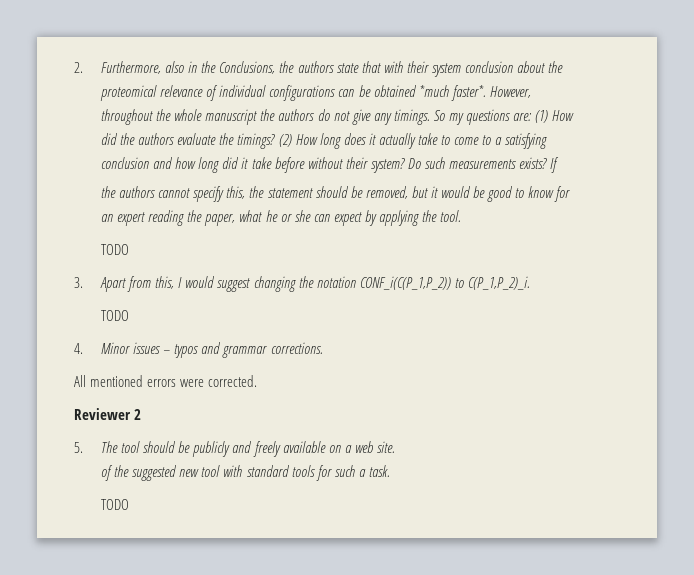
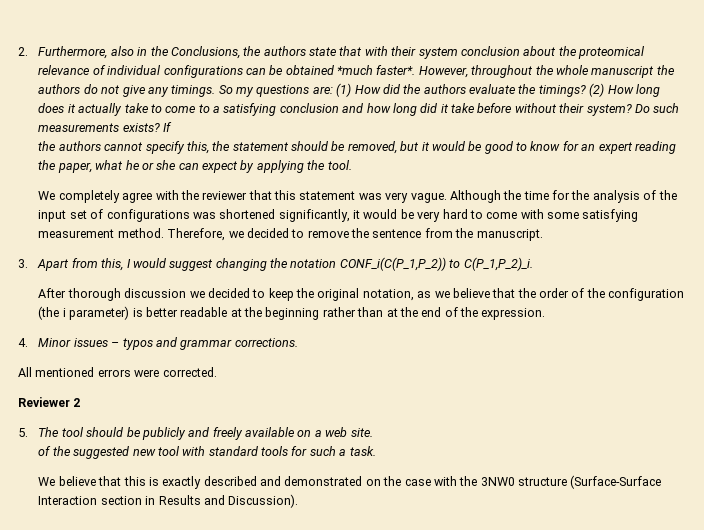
  the authors cannot specify this, the statement should be removed, but it would be good to know for an expert reading the paper, what he or she can expect by applying the tool.
- TODO
+ We completely agree with the reviewer that this statement was very vague. Although the time for the analysis of the input set of configurations was shortened significantly, it would be very hard to come with some satisfying measurement method. Therefore, we decided to remove the sentence from the manuscript.
  3. Apart from this, I would suggest changing the notation CONF_i(C(P_1,P_2)) to C(P_1,P_2)_i.
- TODO
+ After thorough discussion we decided to keep the original notation, as we believe that the order of the configuration (the i parameter) is better readable at the beginning rather than at the end of the expression.
  of the suggested new tool with standard tools for such a task.
- TODO
+ We believe that this is exactly described and demonstrated on the case with the 3NW0 structure (Surface-Surface Interaction section in Results and Discussion).

